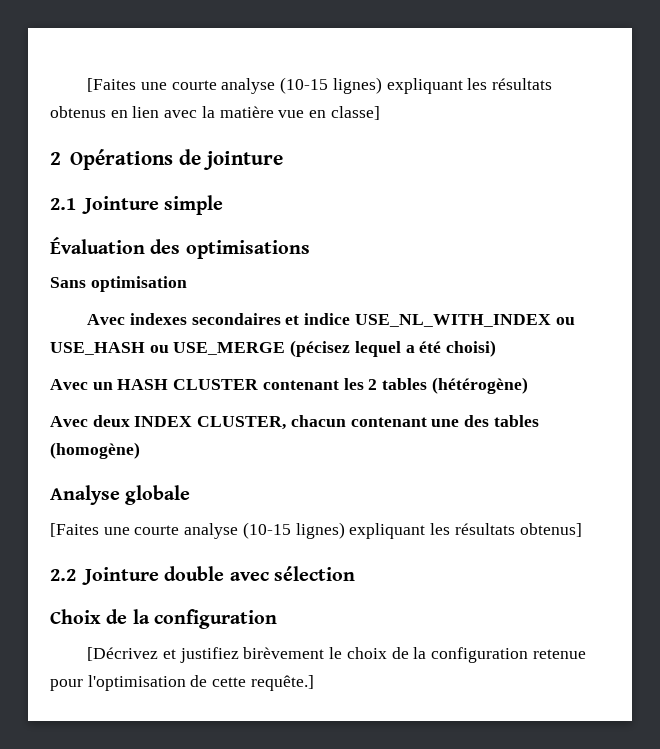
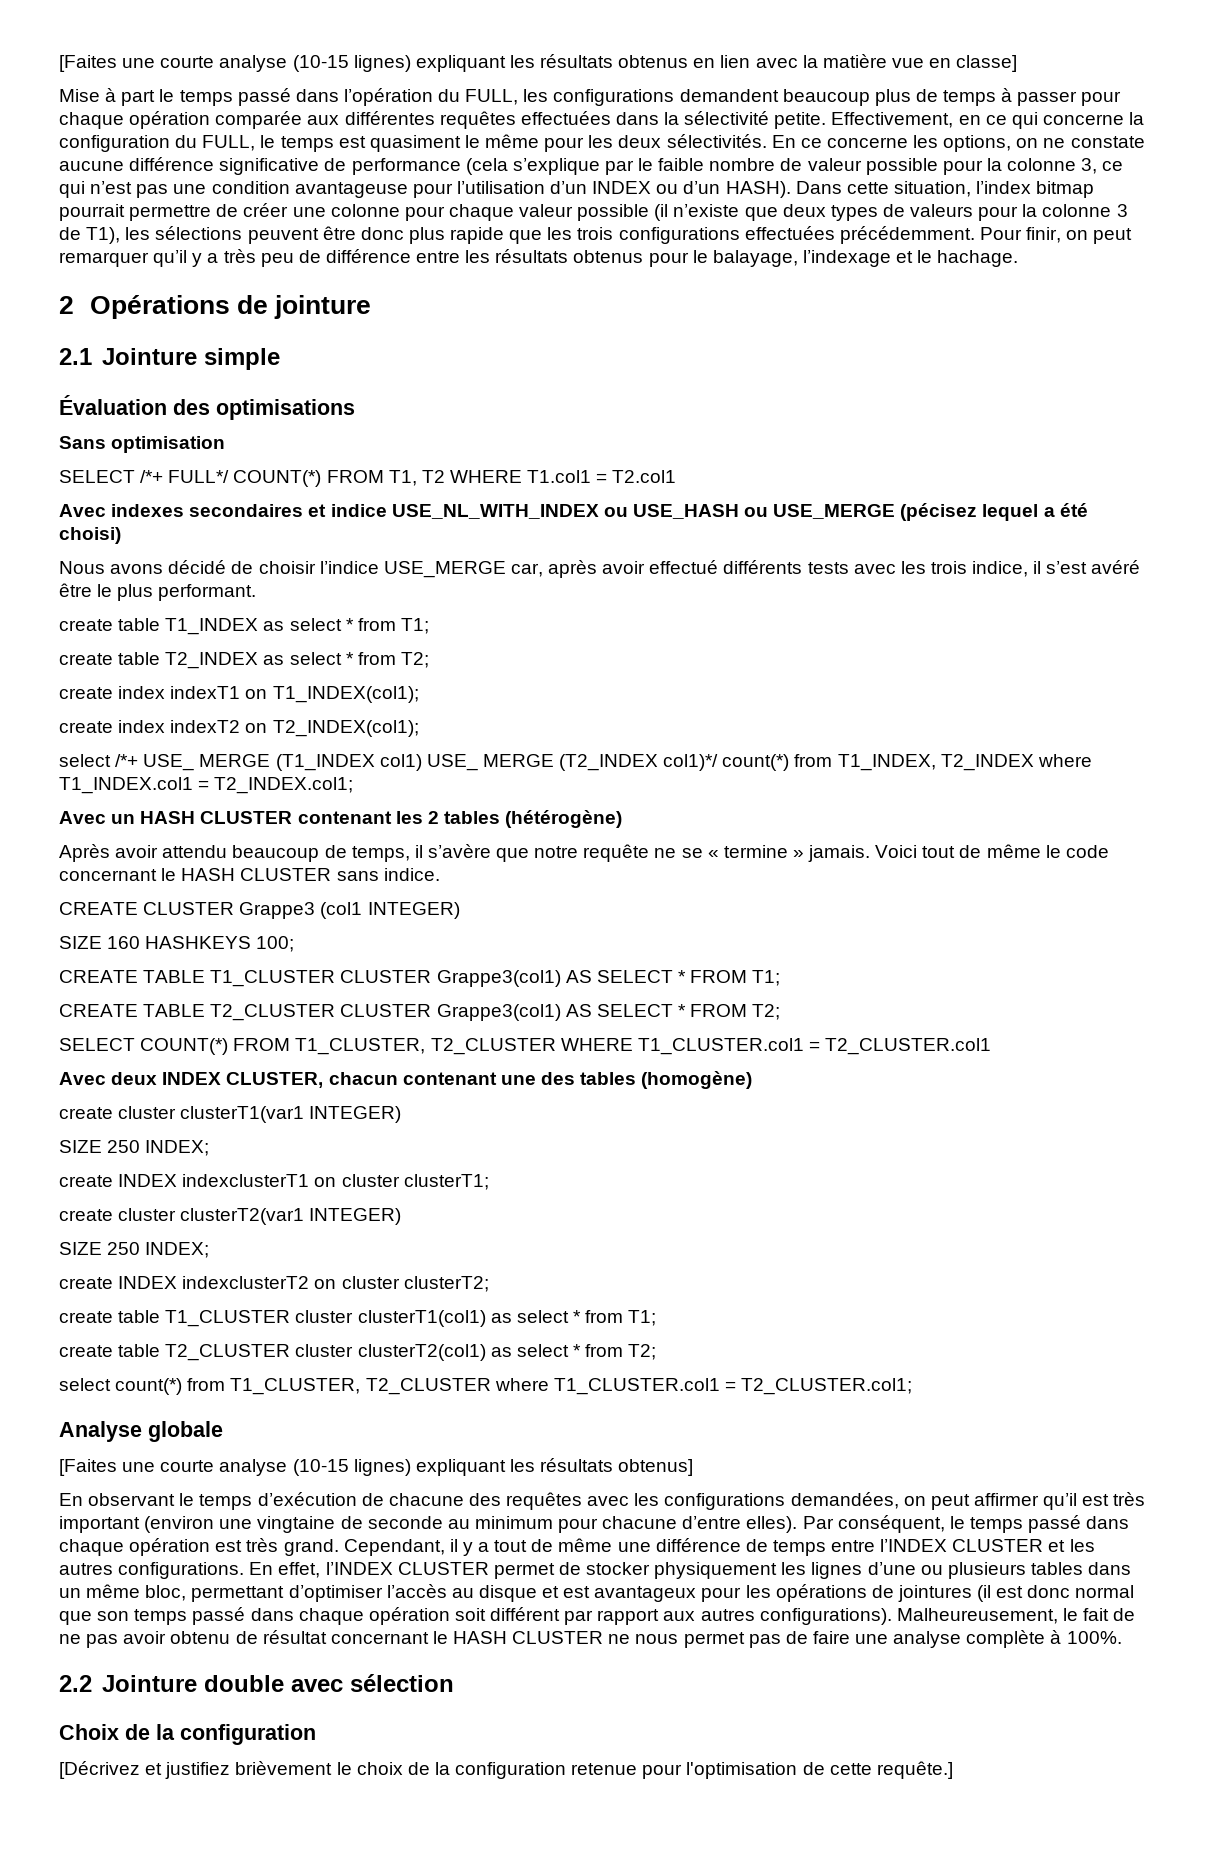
+ Mise à part le temps passé dans l’opération du FULL, les configurations demandent beaucoup plus de temps à passer pour chaque opération comparée aux différentes requêtes effectuées dans la sélectivité petite. Effectivement, en ce qui concerne la configuration du FULL, le temps est quasiment le même pour les deux sélectivités. En ce concerne les options, on ne constate aucune différence significative de performance (cela s’explique par le faible nombre de valeur possible pour la colonne 3, ce qui n’est pas une condition avantageuse pour l’utilisation d’un INDEX ou d’un HASH). Dans cette situation, l’index bitmap pourrait permettre de créer une colonne pour chaque valeur possible (il n’existe que deux types de valeurs pour la colonne 3 de T1), les sélections peuvent être donc plus rapide que les trois configurations effectuées précédemment. Pour finir, on peut remarquer qu’il y a très peu de différence entre les résultats obtenus pour le balayage, l’indexage et le hachage.
+ SELECT /*+ FULL*/ COUNT(*) FROM T1, T2 WHERE T1.col1 = T2.col1
+ Nous avons décidé de choisir l’indice USE_MERGE car, après avoir effectué différents tests avec les trois indice, il s’est avéré être le plus performant.
+ create table T1_INDEX as select * from T1;
+ create table T2_INDEX as select * from T2;
+ create index indexT1 on T1_INDEX(col1);
+ create index indexT2 on T2_INDEX(col1);
+ select /*+ USE_ MERGE (T1_INDEX col1) USE_ MERGE (T2_INDEX col1)*/ count(*) from T1_INDEX, T2_INDEX where T1_INDEX.col1 = T2_INDEX.col1;
+ Après avoir attendu beaucoup de temps, il s’avère que notre requête ne se « termine » jamais. Voici tout de même le code concernant le HASH CLUSTER sans indice.
+ CREATE CLUSTER Grappe3 (col1 INTEGER)
+ SIZE 160 HASHKEYS 100;
+ CREATE TABLE T1_CLUSTER CLUSTER Grappe3(col1) AS SELECT * FROM T1;
+ CREATE TABLE T2_CLUSTER CLUSTER Grappe3(col1) AS SELECT * FROM T2;
+ SELECT COUNT(*) FROM T1_CLUSTER, T2_CLUSTER WHERE T1_CLUSTER.col1 = T2_CLUSTER.col1
+ create cluster clusterT1(var1 INTEGER)
+ SIZE 250 INDEX;
+ create INDEX indexclusterT1 on cluster clusterT1;
+ create cluster clusterT2(var1 INTEGER)
+ SIZE 250 INDEX;
+ create INDEX indexclusterT2 on cluster clusterT2;
+ create table T1_CLUSTER cluster clusterT1(col1) as select * from T1;
+ create table T2_CLUSTER cluster clusterT2(col1) as select * from T2;
+ select count(*) from T1_CLUSTER, T2_CLUSTER where T1_CLUSTER.col1 = T2_CLUSTER.col1;
+ En observant le temps d’exécution de chacune des requêtes avec les configurations demandées, on peut affirmer qu’il est très important (environ une vingtaine de seconde au minimum pour chacune d’entre elles). Par conséquent, le temps passé dans chaque opération est très grand. Cependant, il y a tout de même une différence de temps entre l’INDEX CLUSTER et les autres configurations. En effet, l’INDEX CLUSTER permet de stocker physiquement les lignes d’une ou plusieurs tables dans un même bloc, permettant d’optimiser l’accès au disque et est avantageux pour les opérations de jointures (il est donc normal que son temps passé dans chaque opération soit différent par rapport aux autres configurations). Malheureusement, le fait de ne pas avoir obtenu de résultat concernant le HASH CLUSTER ne nous permet pas de faire une analyse complète à 100%.
- [Décrivez et justifiez birèvement le choix de la configuration retenue pour l'optimisation de cette requête.]
+ [Décrivez et justifiez brièvement le choix de la configuration retenue pour l'optimisation de cette requête.]

